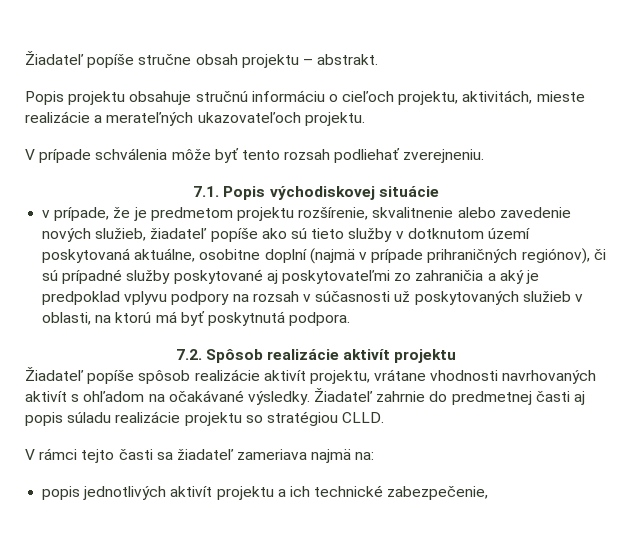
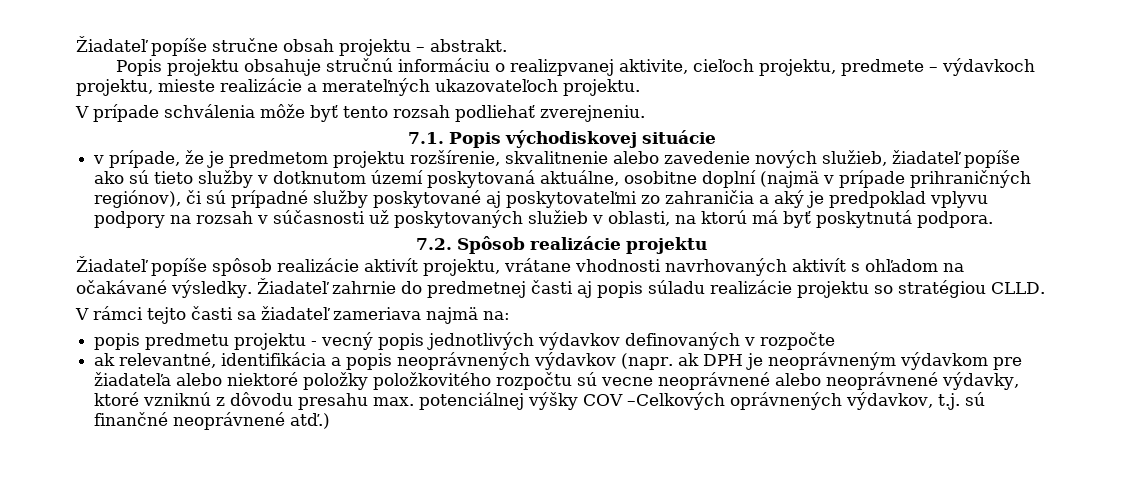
- Popis projektu obsahuje stručnú informáciu o cieľoch projektu, aktivitách, mieste realizácie a merateľných ukazovateľoch projektu.
+ Popis projektu obsahuje stručnú informáciu o realizpvanej aktivite, cieľoch projektu, predmete – výdavkoch projektu, mieste realizácie a merateľných ukazovateľoch projektu.
- 7.2. Spôsob realizácie aktivít projektu
+ 7.2. Spôsob realizácie projektu
- popis jednotlivých aktivít projektu a ich technické zabezpečenie,
+ popis predmetu projektu - vecný popis jednotlivých výdavkov definovaných v rozpočte
+ ak relevantné, identifikácia a popis neoprávnených výdavkov (napr. ak DPH je neoprávneným výdavkom pre žiadateľa alebo niektoré položky položkovitého rozpočtu sú vecne neoprávnené alebo neoprávnené výdavky, ktoré vzniknú z dôvodu presahu max. potenciálnej výšky COV –Celkových oprávnených výdavkov, t.j. sú finančné neoprávnené atď.)

